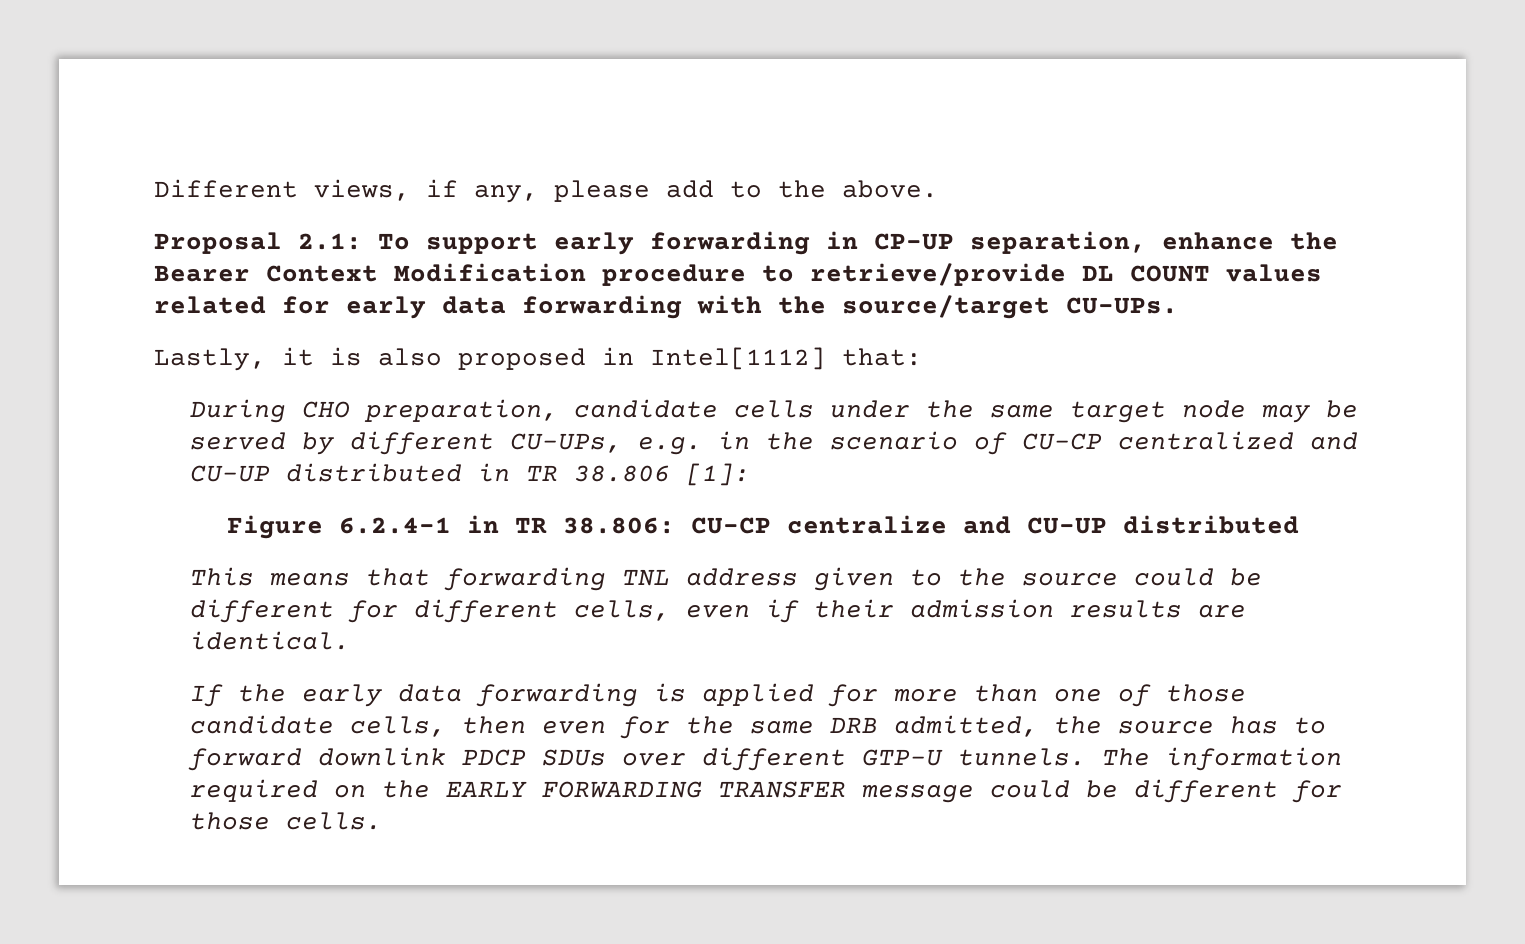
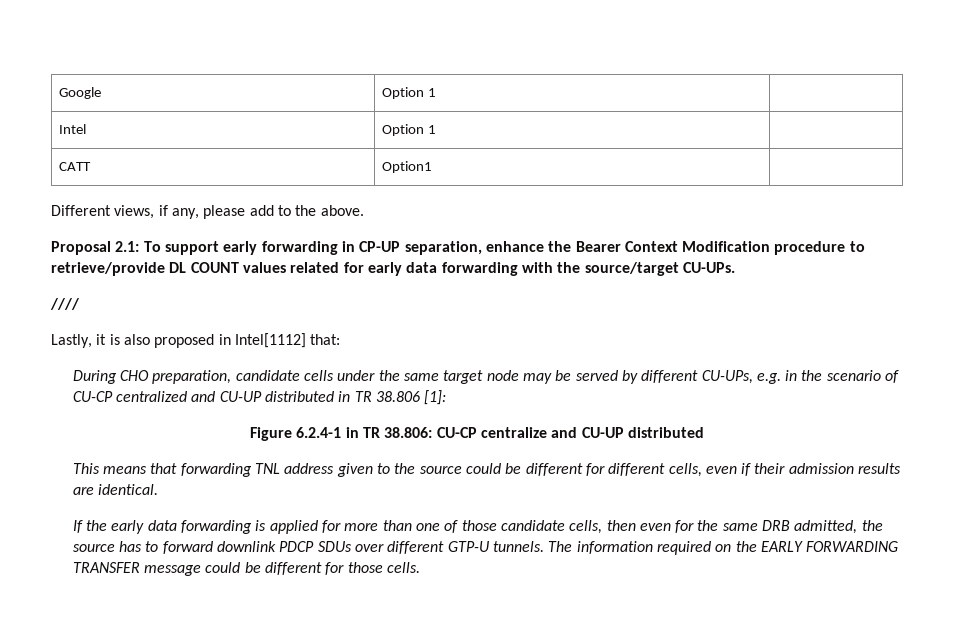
+ Google | Option 1 |
+ Intel | Option 1 |
+ CATT | Option1 |
+ ////

